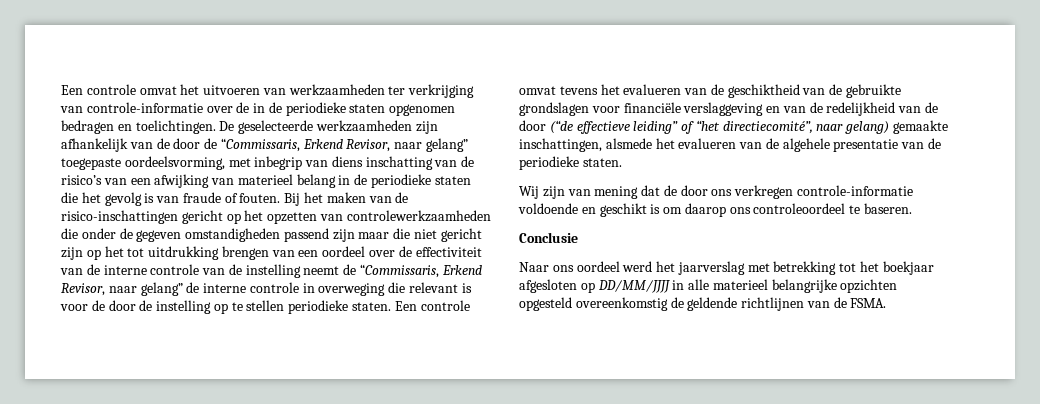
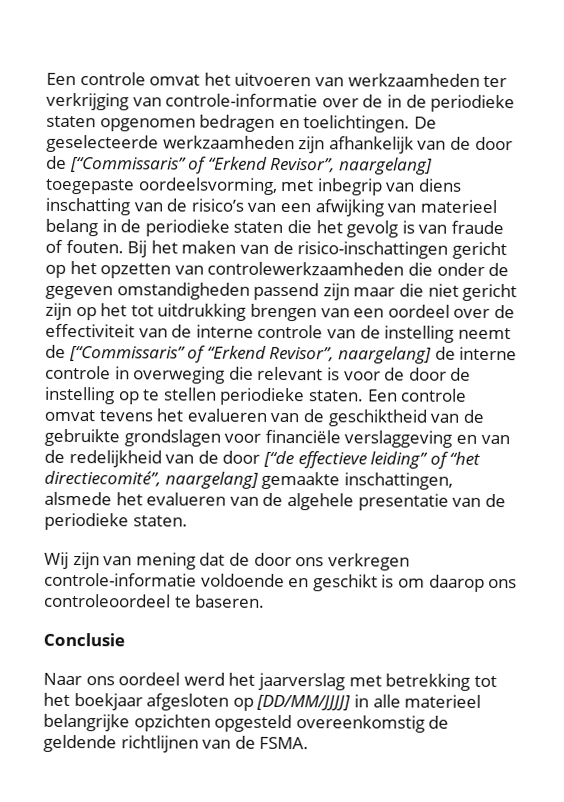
- De geselecteerde werkzaamheden zijn afhankelijk van de door de “Commissaris, Erkend Revisor, naar gelang” toegepaste oordeelsvorming, met inbegrip van diens inschatting van de risico’s van een afwijking van materieel belang in de periodieke staten die het gevolg is van fraude of fouten.
+ De geselecteerde werkzaamheden zijn afhankelijk van de door de [“Commissaris” of “Erkend Revisor”, naargelang] toegepaste oordeelsvorming, met inbegrip van diens inschatting van de risico’s van een afwijking van materieel belang in de periodieke staten die het gevolg is van fraude of fouten.
- Bij het maken van de risico-inschattingen gericht op het opzetten van controlewerkzaamheden die onder de gegeven omstandigheden passend zijn maar die niet gericht zijn op het tot uitdrukking brengen van een oordeel over de effectiviteit van de interne controle van de instelling neemt de “Commissaris, Erkend Revisor, naar gelang” de interne controle in overweging die relevant is voor de door de instelling op te stellen periodieke staten.
+ Bij het maken van de risico-inschattingen gericht op het opzetten van controlewerkzaamheden die onder de gegeven omstandigheden passend zijn maar die niet gericht zijn op het tot uitdrukking brengen van een oordeel over de effectiviteit van de interne controle van de instelling neemt de [“Commissaris” of “Erkend Revisor”, naargelang] de interne controle in overweging die relevant is voor de door de instelling op te stellen periodieke staten.
- Een controle omvat tevens het evalueren van de geschiktheid van de gebruikte grondslagen voor financiële verslaggeving en van de redelijkheid van de door (“de effectieve leiding” of “het directiecomité”, naar gelang) gemaakte inschattingen, alsmede het evalueren van de algehele presentatie van de periodieke staten.
+ Een controle omvat tevens het evalueren van de geschiktheid van de gebruikte grondslagen voor financiële verslaggeving en van de redelijkheid van de door [“de effectieve leiding” of “het directiecomité”, naargelang] gemaakte inschattingen, alsmede het evalueren van de algehele presentatie van de periodieke staten.
- Naar ons oordeel werd het jaarverslag met betrekking tot het boekjaar afgesloten op DD/MM/JJJJ in alle materieel belangrijke opzichten opgesteld overeenkomstig de geldende richtlijnen van de FSMA.
+ Naar ons oordeel werd het jaarverslag met betrekking tot het boekjaar afgesloten op [DD/MM/JJJJ] in alle materieel belangrijke opzichten opgesteld overeenkomstig de geldende richtlijnen van de FSMA.

